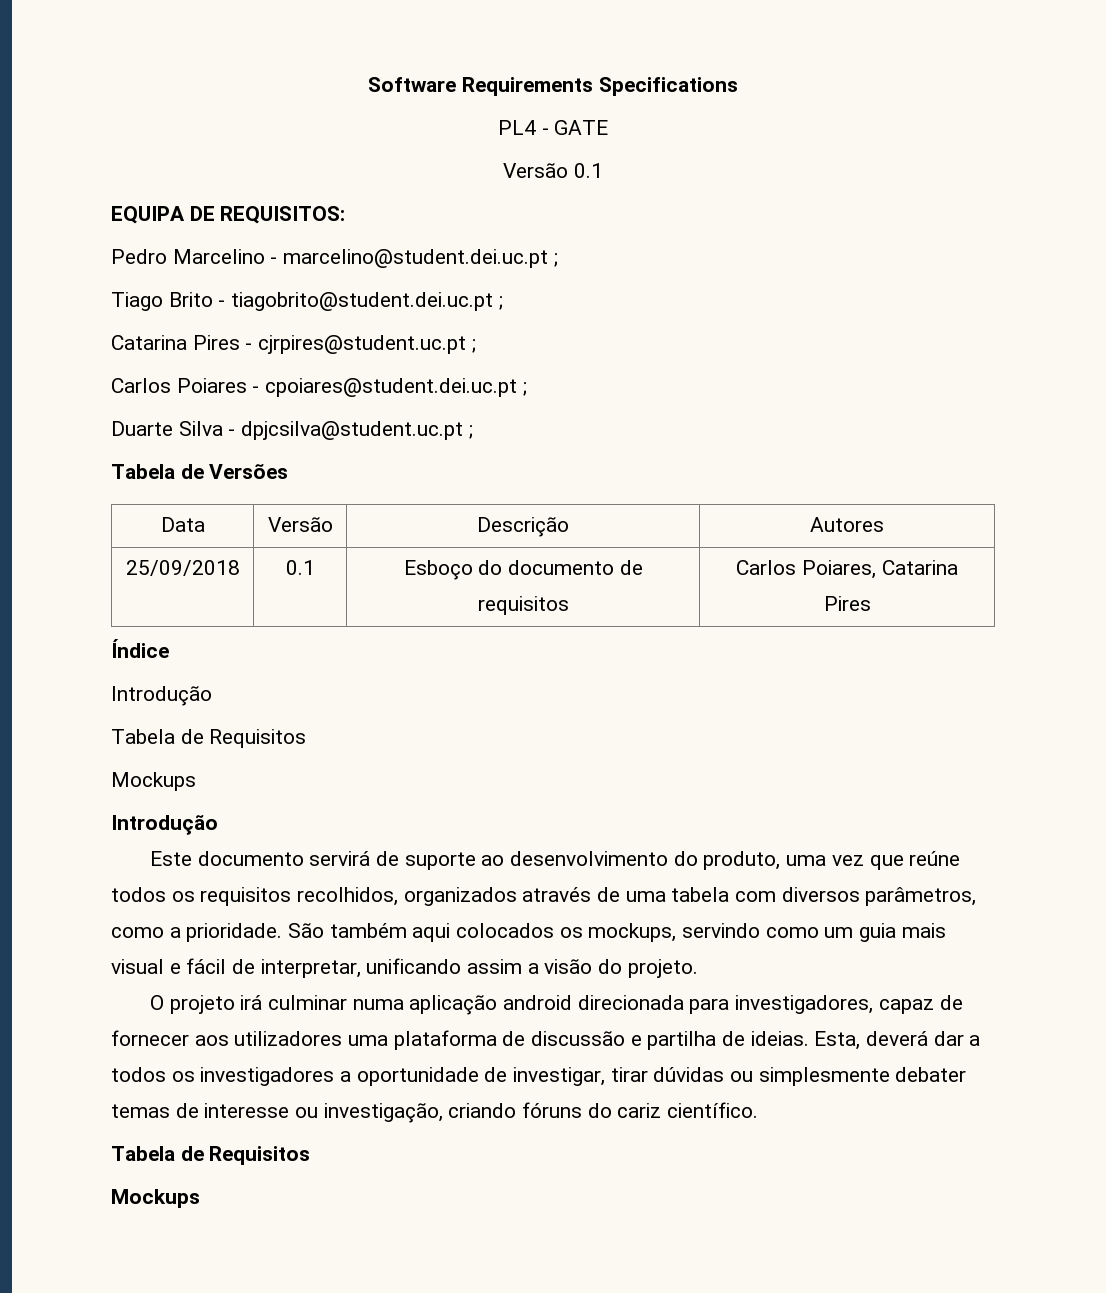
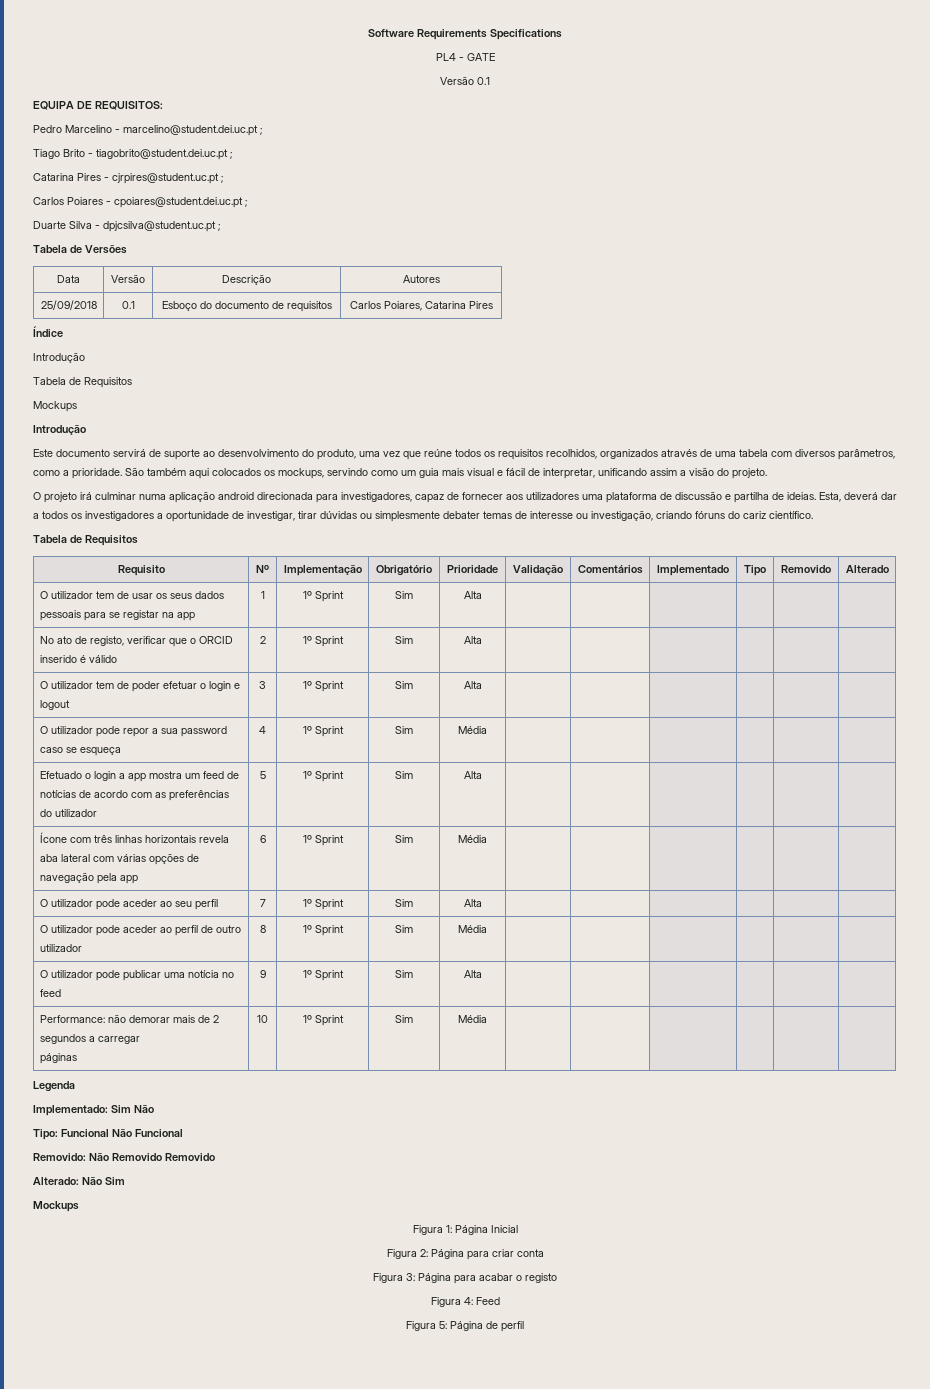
  Esta, deverá dar a todos os investigadores a oportunidade de investigar, tirar dúvidas ou simplesmente debater temas de interesse ou investigação, criando fóruns do cariz científico.
  Tabela de Requisitos
+ Requisito | Nº | Implementação | Obrigatório | Prioridade | Validação | Comentários | Implementado | Tipo | Removido | Alterado
+ O utilizador tem de usar os seus dados pessoais para se registar na app | 1 | 1º Sprint | Sim | Alta | | | | | |
+ No ato de registo, verificar que o ORCID inserido é válido | 2 | 1º Sprint | Sim | Alta | | | | | |
+ O utilizador tem de poder efetuar o login e logout | 3 | 1º Sprint | Sim | Alta | | | | | |
+ O utilizador pode repor a sua password caso se esqueça | 4 | 1º Sprint | Sim | Média | | | | | |
+ Efetuado o login a app mostra um feed de notícias de acordo com as preferências do utilizador | 5 | 1º Sprint | Sim | Alta | | | | | |
+ Ícone com três linhas horizontais revela aba lateral com várias opções de navegação pela app | 6 | 1º Sprint | Sim | Média | | | | | |
+ O utilizador pode aceder ao seu perfil | 7 | 1º Sprint | Sim | Alta | | | | | |
+ O utilizador pode aceder ao perfil de outro utilizador | 8 | 1º Sprint | Sim | Média | | | | | |
+ O utilizador pode publicar uma notícia no feed | 9 | 1º Sprint | Sim | Alta | | | | | |
+ Performance: não demorar mais de 2 segundos a carregar
+ páginas | 10 | 1º Sprint | Sim | Média | | | | | |
+ Legenda
+ Implementado: Sim Não
+ Tipo: Funcional Não Funcional
+ Removido: Não Removido Removido
+ Alterado: Não Sim
  Mockups
+ Figura 1: Página Inicial
+ Figura 2: Página para criar conta
+ Figura 3: Página para acabar o registo
+ Figura 4: Feed
+ Figura 5: Página de perfil

